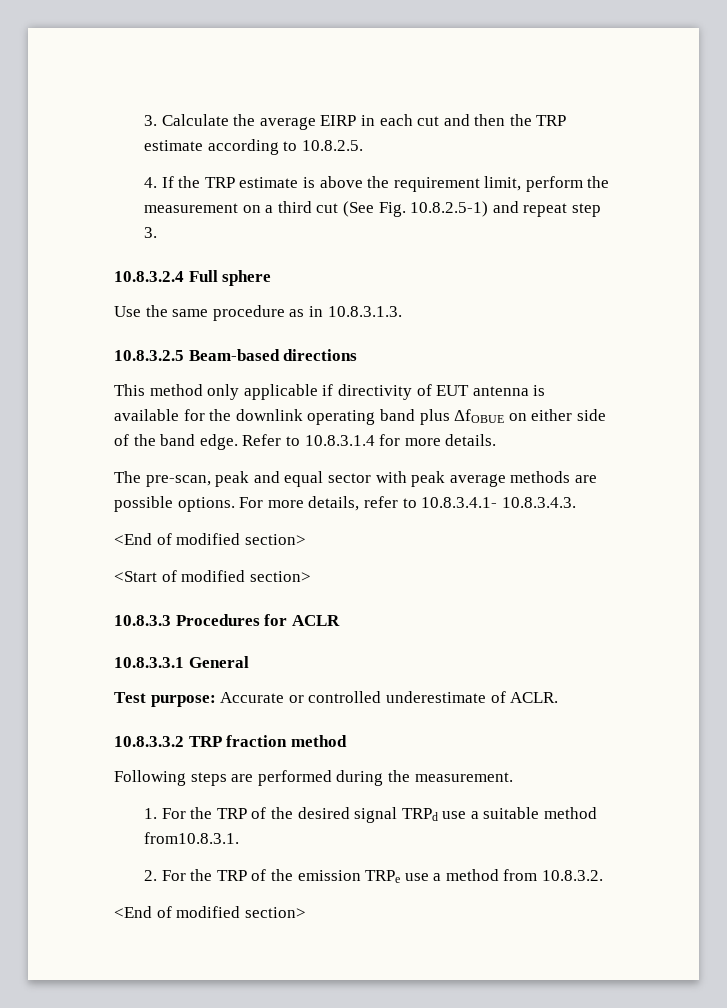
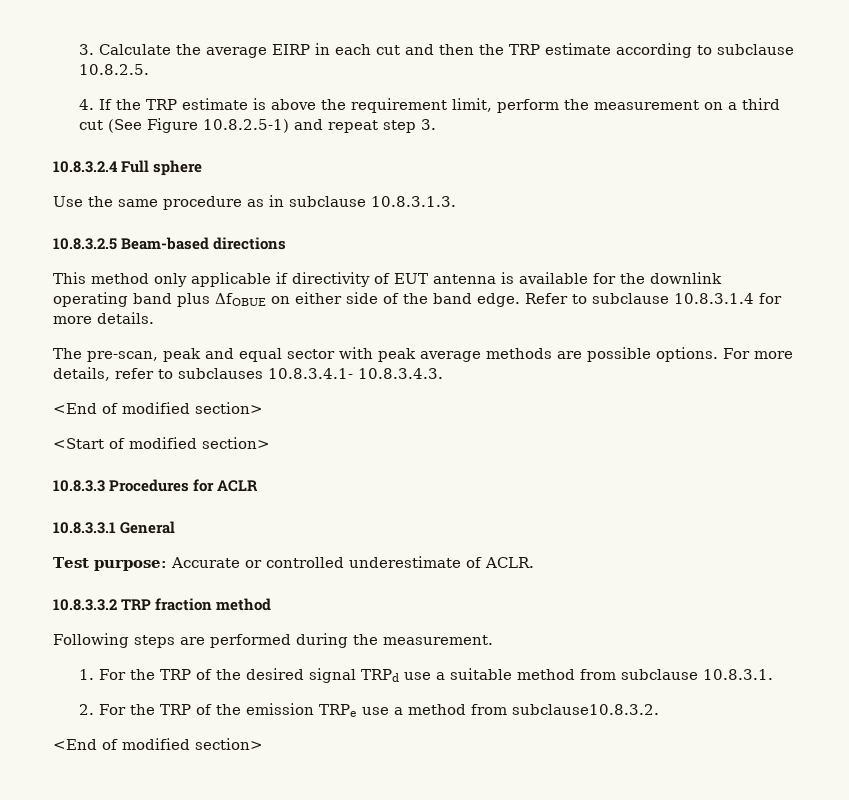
- 3. Calculate the average EIRP in each cut and then the TRP estimate according to 10.8.2.5.
+ 3. Calculate the average EIRP in each cut and then the TRP estimate according to subclause 10.8.2.5.
- 4. If the TRP estimate is above the requirement limit, perform the measurement on a third cut (See Fig. 10.8.2.5-1) and repeat step 3.
+ 4. If the TRP estimate is above the requirement limit, perform the measurement on a third cut (See Figure 10.8.2.5-1) and repeat step 3.
- Use the same procedure as in 10.8.3.1.3.
+ Use the same procedure as in subclause 10.8.3.1.3.
- Refer to 10.8.3.1.4 for more details.
+ Refer to subclause 10.8.3.1.4 for more details.
- For more details, refer to 10.8.3.4.1- 10.8.3.4.3.
+ For more details, refer to subclauses 10.8.3.4.1- 10.8.3.4.3.
- 1. For the TRP of the desired signal TRPd use a suitable method from10.8.3.1.
+ 1. For the TRP of the desired signal TRPd use a suitable method from subclause 10.8.3.1.
- 2. For the TRP of the emission TRPe use a method from 10.8.3.2.
+ 2. For the TRP of the emission TRPe use a method from subclause10.8.3.2.

